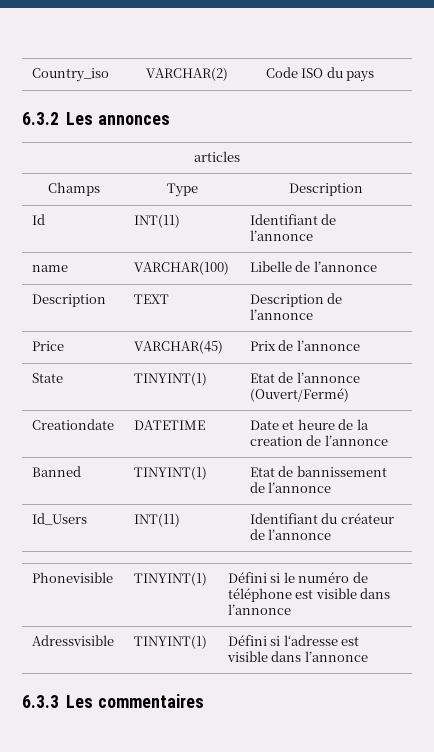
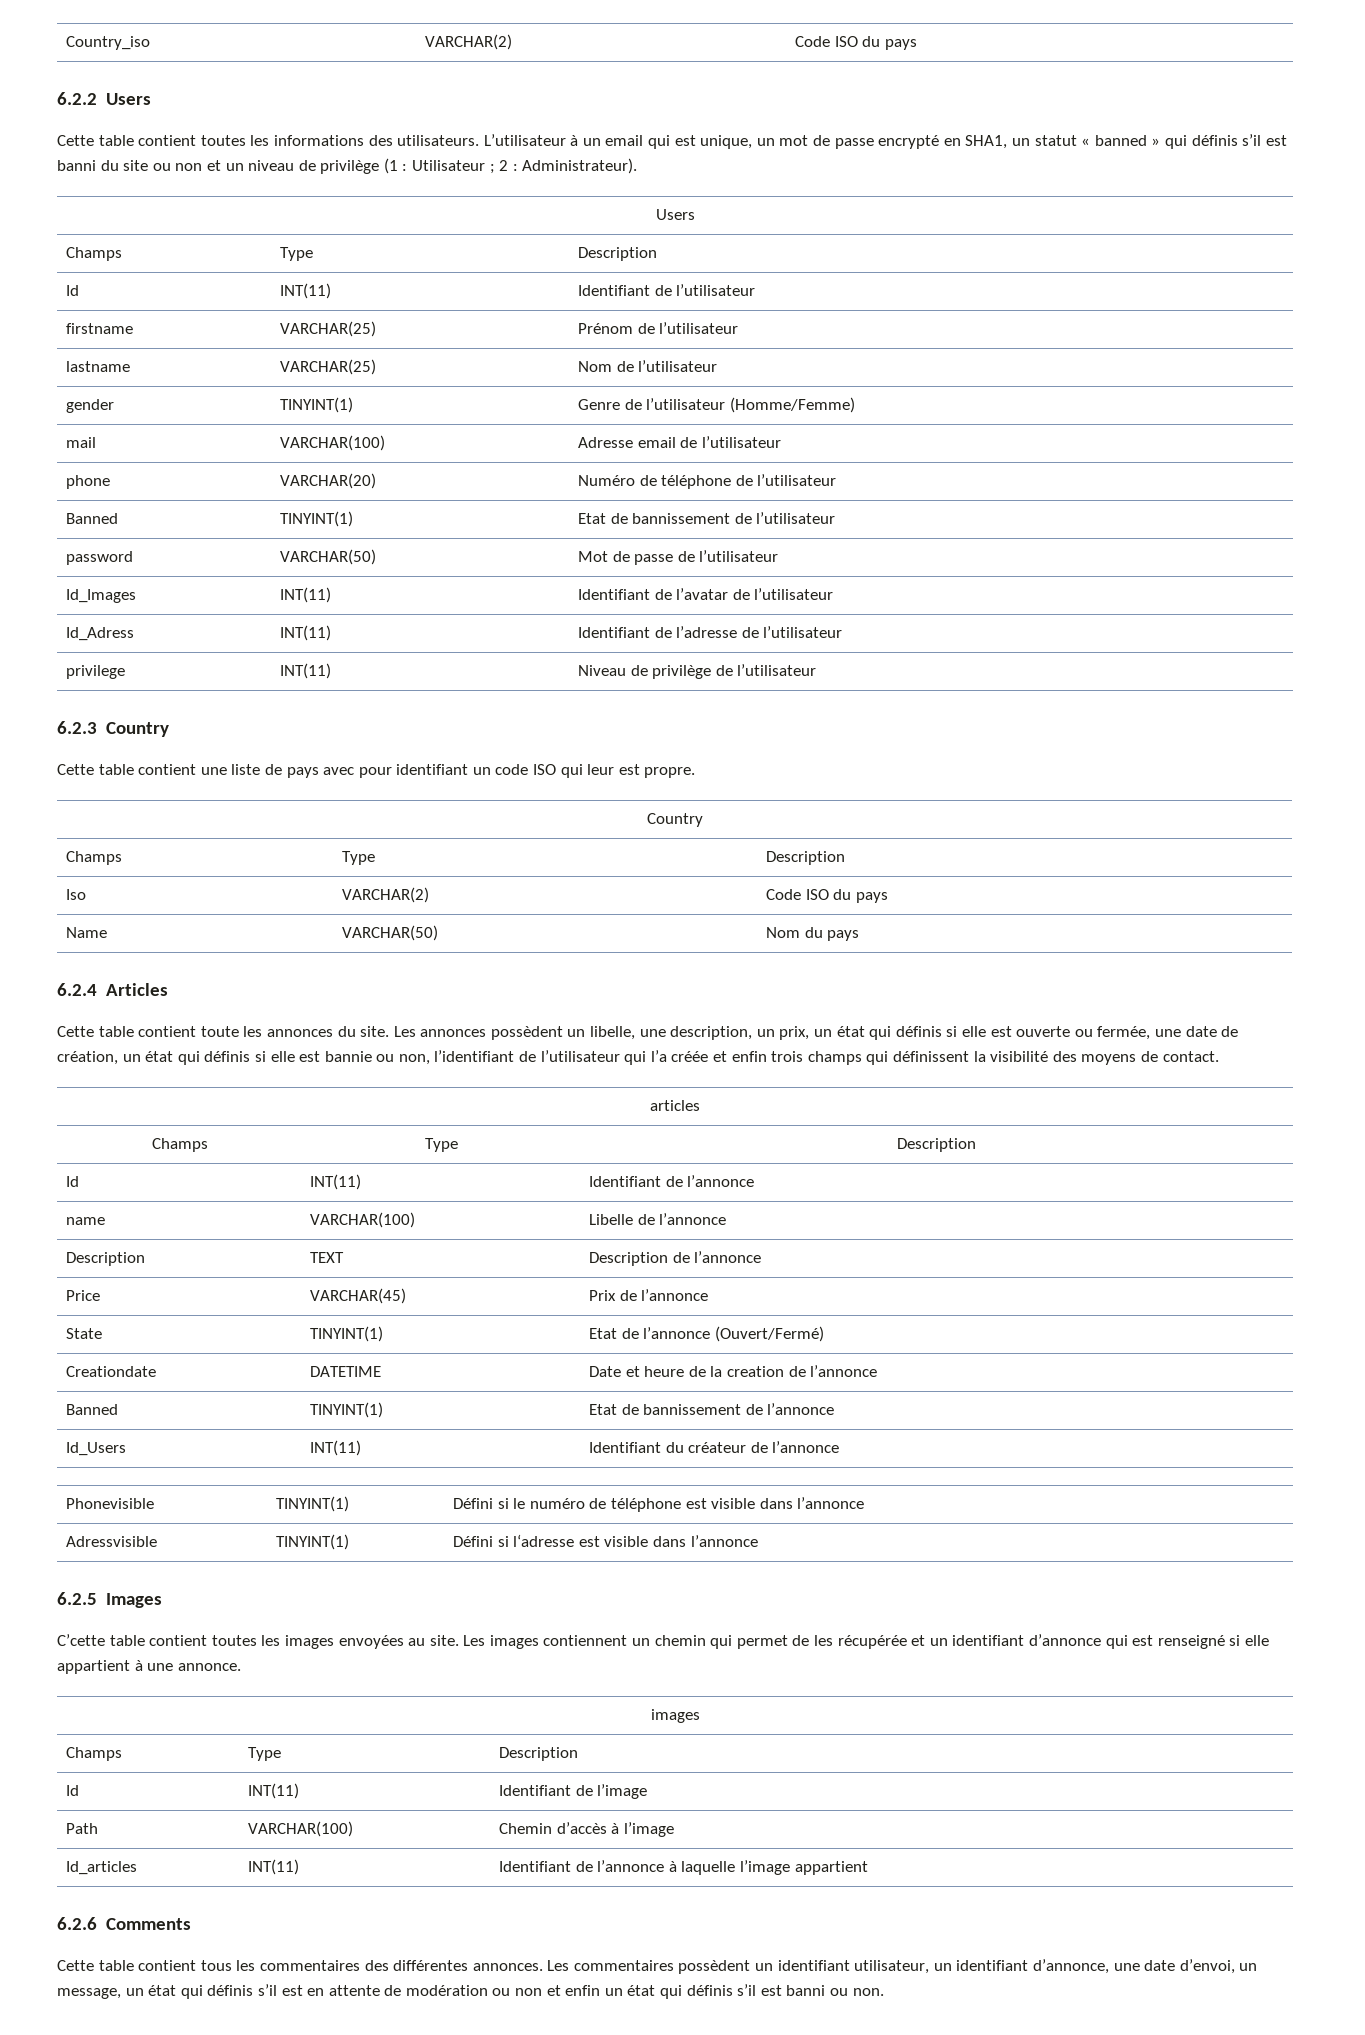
- 6.3.2 Les annonces
+ 6.2.2 Users
+ Cette table contient toutes les informations des utilisateurs. L’utilisateur à un email qui est unique, un mot de passe encrypté en SHA1, un statut « banned » qui définis s’il est banni du site ou non et un niveau de privilège (1 : Utilisateur ; 2 : Administrateur).
+ Users
+ Champs | Type | Description
+ Id | INT(11) | Identifiant de l’utilisateur
+ firstname | VARCHAR(25) | Prénom de l’utilisateur
+ lastname | VARCHAR(25) | Nom de l’utilisateur
+ gender | TINYINT(1) | Genre de l’utilisateur (Homme/Femme)
+ mail | VARCHAR(100) | Adresse email de l’utilisateur
+ phone | VARCHAR(20) | Numéro de téléphone de l’utilisateur
+ Banned | TINYINT(1) | Etat de bannissement de l’utilisateur
+ password | VARCHAR(50) | Mot de passe de l’utilisateur
+ Id_Images | INT(11) | Identifiant de l’avatar de l’utilisateur
+ Id_Adress | INT(11) | Identifiant de l’adresse de l’utilisateur
+ privilege | INT(11) | Niveau de privilège de l’utilisateur
+ 6.2.3 Country
+ Cette table contient une liste de pays avec pour identifiant un code ISO qui leur est propre.
+ Country
+ Champs | Type | Description
+ Iso | VARCHAR(2) | Code ISO du pays
+ Name | VARCHAR(50) | Nom du pays
+ 6.2.4 Articles
+ Cette table contient toute les annonces du site. Les annonces possèdent un libelle, une description, un prix, un état qui définis si elle est ouverte ou fermée, une date de création, un état qui définis si elle est bannie ou non, l’identifiant de l’utilisateur qui l’a créée et enfin trois champs qui définissent la visibilité des moyens de contact.
- 6.3.3 Les commentaires
+ 6.2.5 Images
+ C’cette table contient toutes les images envoyées au site. Les images contiennent un chemin qui permet de les récupérée et un identifiant d’annonce qui est renseigné si elle appartient à une annonce.
+ images
+ Champs | Type | Description
+ Id | INT(11) | Identifiant de l’image
+ Path | VARCHAR(100) | Chemin d’accès à l’image
+ Id_articles | INT(11) | Identifiant de l’annonce à laquelle l’image appartient
+ 6.2.6 Comments
+ Cette table contient tous les commentaires des différentes annonces. Les commentaires possèdent un identifiant utilisateur, un identifiant d’annonce, une date d’envoi, un message, un état qui définis s’il est en attente de modération ou non et enfin un état qui définis s’il est banni ou non.

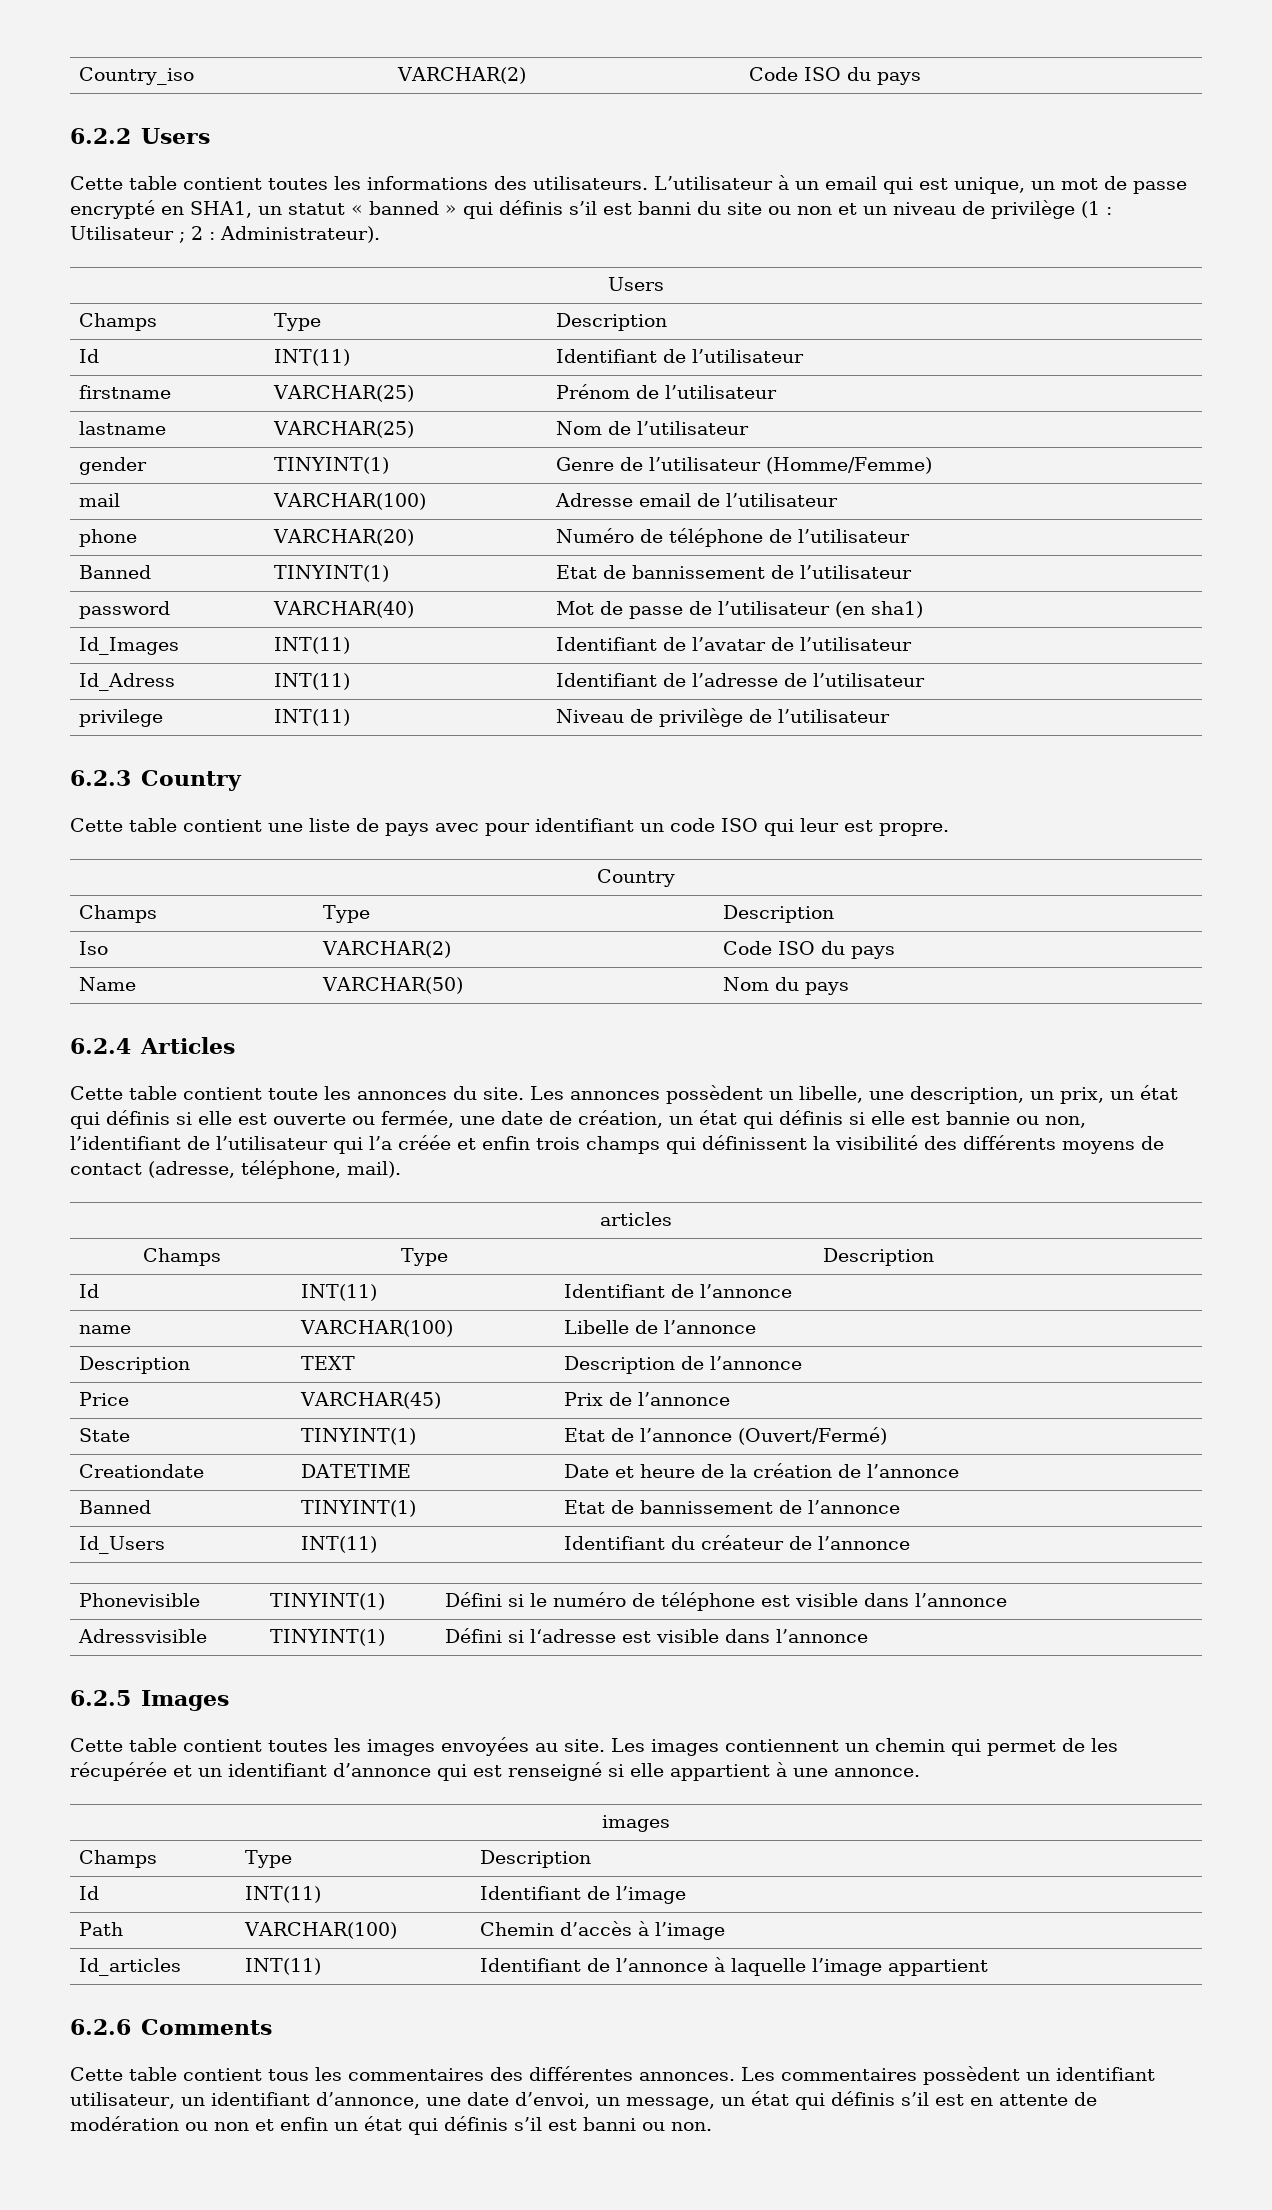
- password | VARCHAR(50) | Mot de passe de l’utilisateur
+ password | VARCHAR(40) | Mot de passe de l’utilisateur (en sha1)
- Les annonces possèdent un libelle, une description, un prix, un état qui définis si elle est ouverte ou fermée, une date de création, un état qui définis si elle est bannie ou non, l’identifiant de l’utilisateur qui l’a créée et enfin trois champs qui définissent la visibilité des moyens de contact.
+ Les annonces possèdent un libelle, une description, un prix, un état qui définis si elle est ouverte ou fermée, une date de création, un état qui définis si elle est bannie ou non, l’identifiant de l’utilisateur qui l’a créée et enfin trois champs qui définissent la visibilité des différents moyens de contact (adresse, téléphone, mail).
- Creationdate | DATETIME | Date et heure de la creation de l’annonce
+ Creationdate | DATETIME | Date et heure de la création de l’annonce
- C’cette table contient toutes les images envoyées au site.
+ Cette table contient toutes les images envoyées au site.

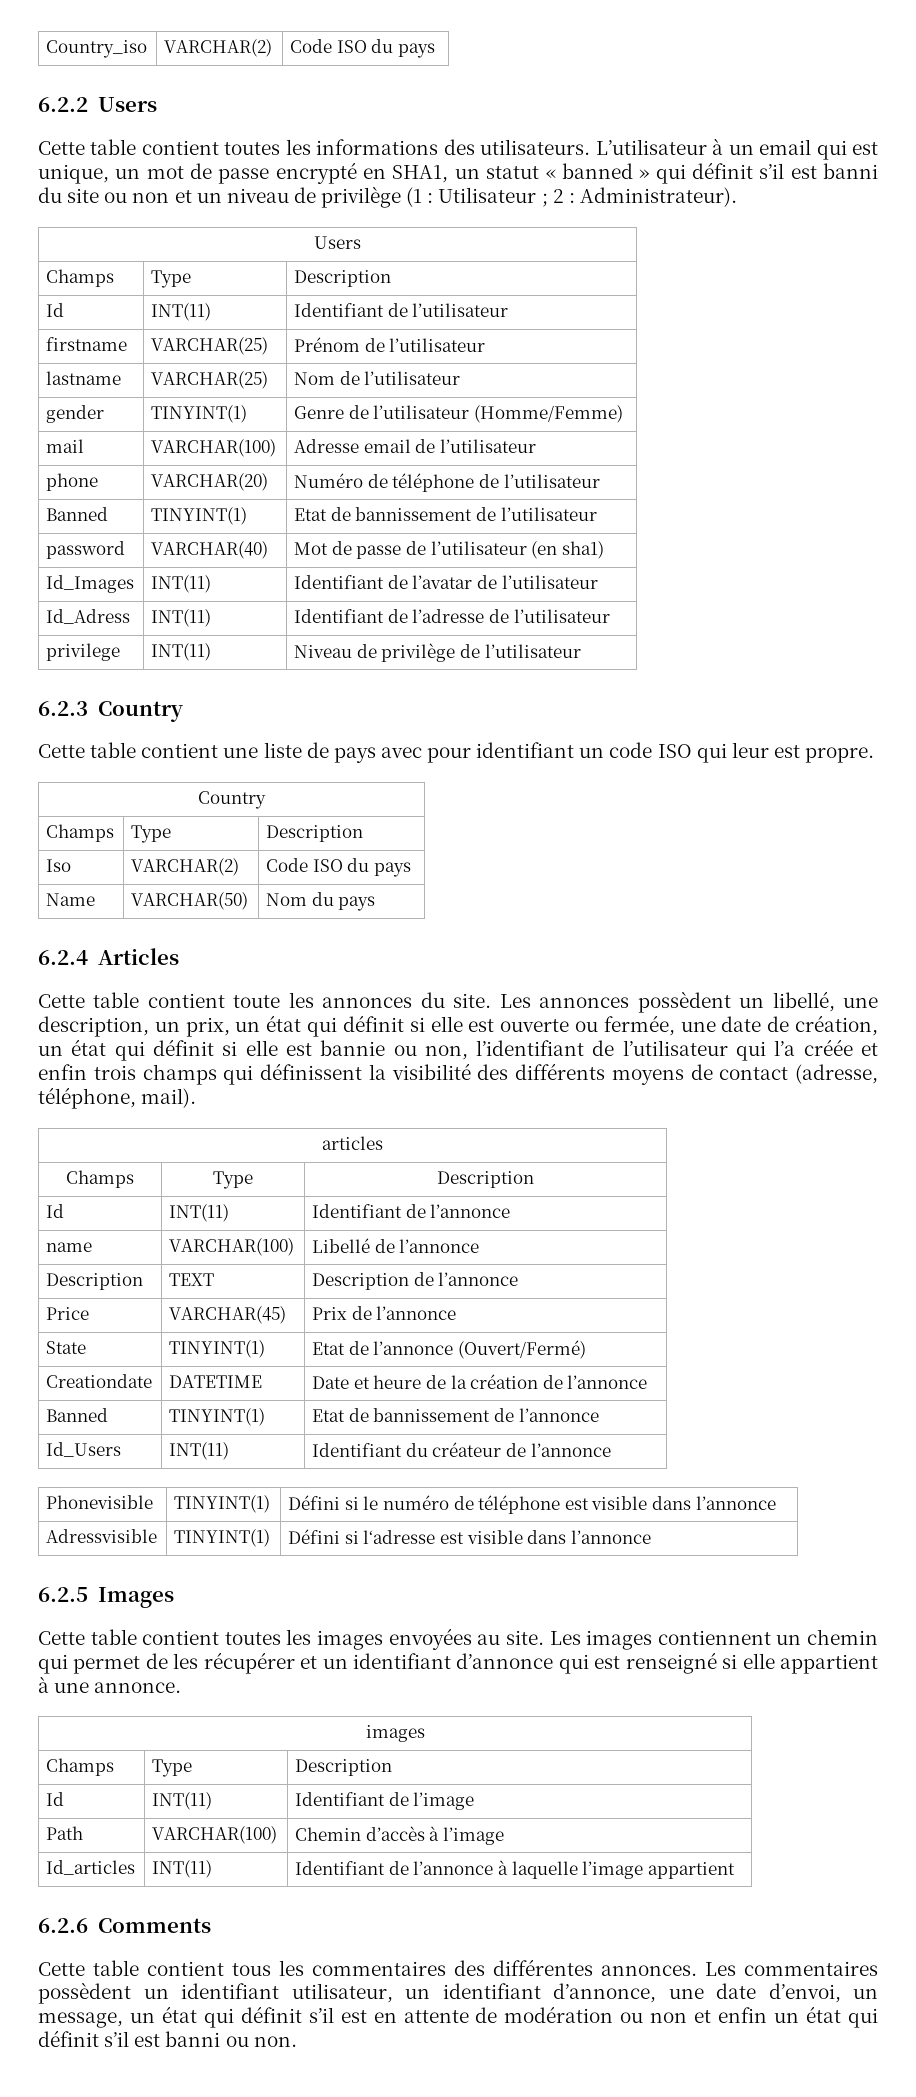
- L’utilisateur à un email qui est unique, un mot de passe encrypté en SHA1, un statut « banned » qui définis s’il est banni du site ou non et un niveau de privilège (1 : Utilisateur ; 2 : Administrateur).
+ L’utilisateur à un email qui est unique, un mot de passe encrypté en SHA1, un statut « banned » qui définit s’il est banni du site ou non et un niveau de privilège (1 : Utilisateur ; 2 : Administrateur).
- Les annonces possèdent un libelle, une description, un prix, un état qui définis si elle est ouverte ou fermée, une date de création, un état qui définis si elle est bannie ou non, l’identifiant de l’utilisateur qui l’a créée et enfin trois champs qui définissent la visibilité des différents moyens de contact (adresse, téléphone, mail).
+ Les annonces possèdent un libellé, une description, un prix, un état qui définit si elle est ouverte ou fermée, une date de création, un état qui définit si elle est bannie ou non, l’identifiant de l’utilisateur qui l’a créée et enfin trois champs qui définissent la visibilité des différents moyens de contact (adresse, téléphone, mail).
- name | VARCHAR(100) | Libelle de l’annonce
+ name | VARCHAR(100) | Libellé de l’annonce
- Les images contiennent un chemin qui permet de les récupérée et un identifiant d’annonce qui est renseigné si elle appartient à une annonce.
+ Les images contiennent un chemin qui permet de les récupérer et un identifiant d’annonce qui est renseigné si elle appartient à une annonce.
- Les commentaires possèdent un identifiant utilisateur, un identifiant d’annonce, une date d’envoi, un message, un état qui définis s’il est en attente de modération ou non et enfin un état qui définis s’il est banni ou non.
+ Les commentaires possèdent un identifiant utilisateur, un identifiant d’annonce, une date d’envoi, un message, un état qui définit s’il est en attente de modération ou non et enfin un état qui définit s’il est banni ou non.

